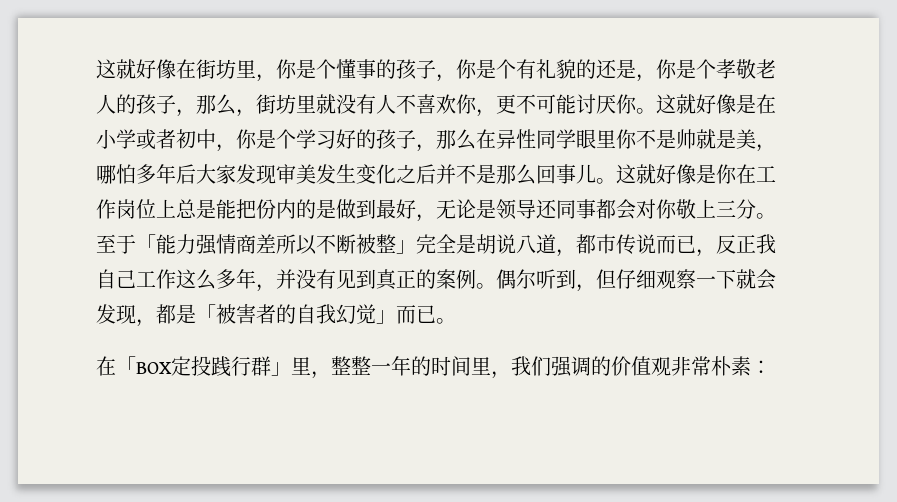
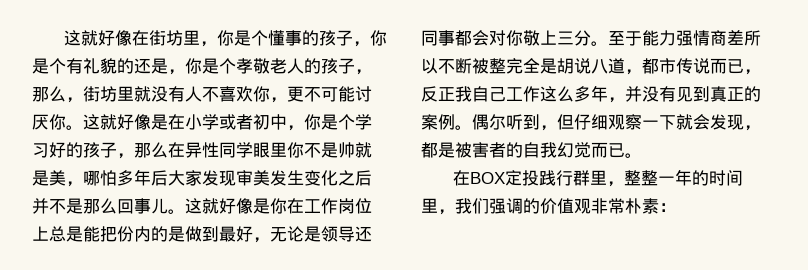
- 至于「能力强情商差所以不断被整」完全是胡说八道，都市传说而已，反正我自己工作这么多年，并没有见到真正的案例。
+ 至于能力强情商差所以不断被整完全是胡说八道，都市传说而已，反正我自己工作这么多年，并没有见到真正的案例。
- 偶尔听到，但仔细观察一下就会发现，都是「被害者的自我幻觉」而已。
+ 偶尔听到，但仔细观察一下就会发现，都是被害者的自我幻觉而已。
- 在「BOX定投践行群」里，整整一年的时间里，我们强调的价值观非常朴素：
+ 在BOX定投践行群里，整整一年的时间里，我们强调的价值观非常朴素：

